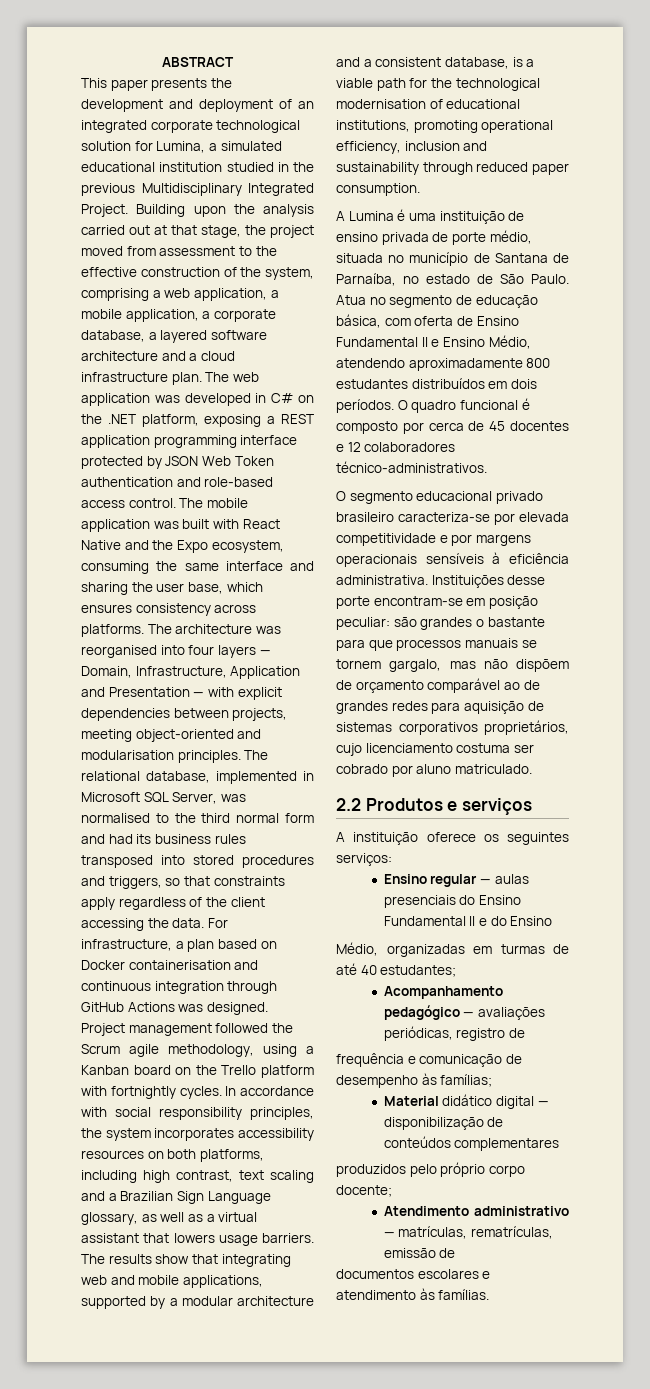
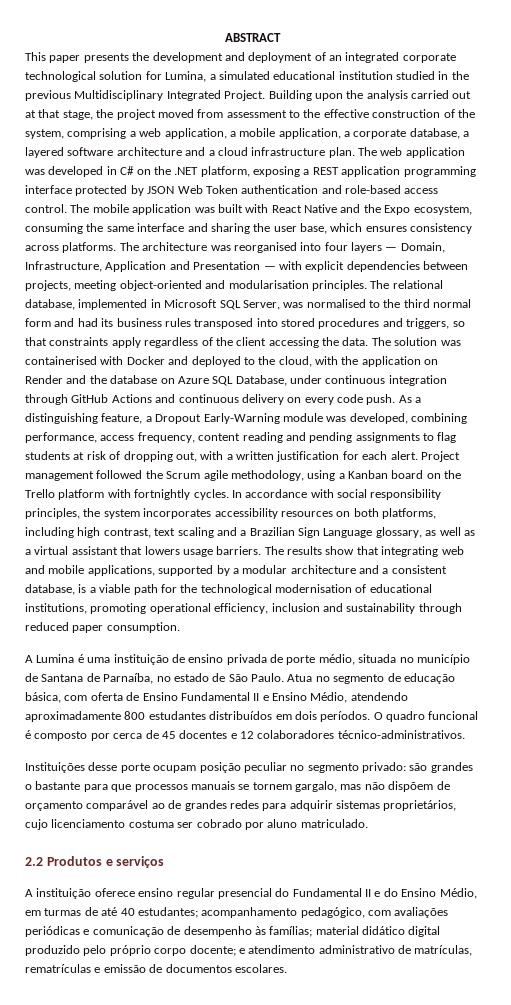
- For infrastructure, a plan based on Docker containerisation and continuous integration through GitHub Actions was designed.
+ The solution was containerised with Docker and deployed to the cloud, with the application on Render and the database on Azure SQL Database, under continuous integration through GitHub Actions and continuous delivery on every code push. As a distinguishing feature, a Dropout Early-Warning module was developed, combining performance, access frequency, content reading and pending assignments to flag students at risk of dropping out, with a written justification for each alert.
- O segmento educacional privado brasileiro caracteriza-se por elevada competitividade e por margens operacionais sensíveis à eficiência administrativa. Instituições desse porte encontram-se em posição peculiar: são grandes o bastante para que processos manuais se tornem gargalo, mas não dispõem de orçamento comparável ao de grandes redes para aquisição de sistemas corporativos proprietários, cujo licenciamento costuma ser cobrado por aluno matriculado.
+ Instituições desse porte ocupam posição peculiar no segmento privado: são grandes o bastante para que processos manuais se tornem gargalo, mas não dispõem de orçamento comparável ao de grandes redes para adquirir sistemas proprietários, cujo licenciamento costuma ser cobrado por aluno matriculado.
- A instituição oferece os seguintes serviços:
- Ensino regular — aulas presenciais do Ensino Fundamental II e do Ensino
- Médio, organizadas em turmas de até 40 estudantes;
- Acompanhamento pedagógico — avaliações periódicas, registro de
- frequência e comunicação de desempenho às famílias;
- Material didático digital — disponibilização de conteúdos complementares
- produzidos pelo próprio corpo docente;
- Atendimento administrativo — matrículas, rematrículas, emissão de
- documentos escolares e atendimento às famílias.
+ A instituição oferece ensino regular presencial do Fundamental II e do Ensino Médio, em turmas de até 40 estudantes; acompanhamento pedagógico, com avaliações periódicas e comunicação de desempenho às famílias; material didático digital produzido pelo próprio corpo docente; e atendimento administrativo de matrículas, rematrículas e emissão de documentos escolares.

